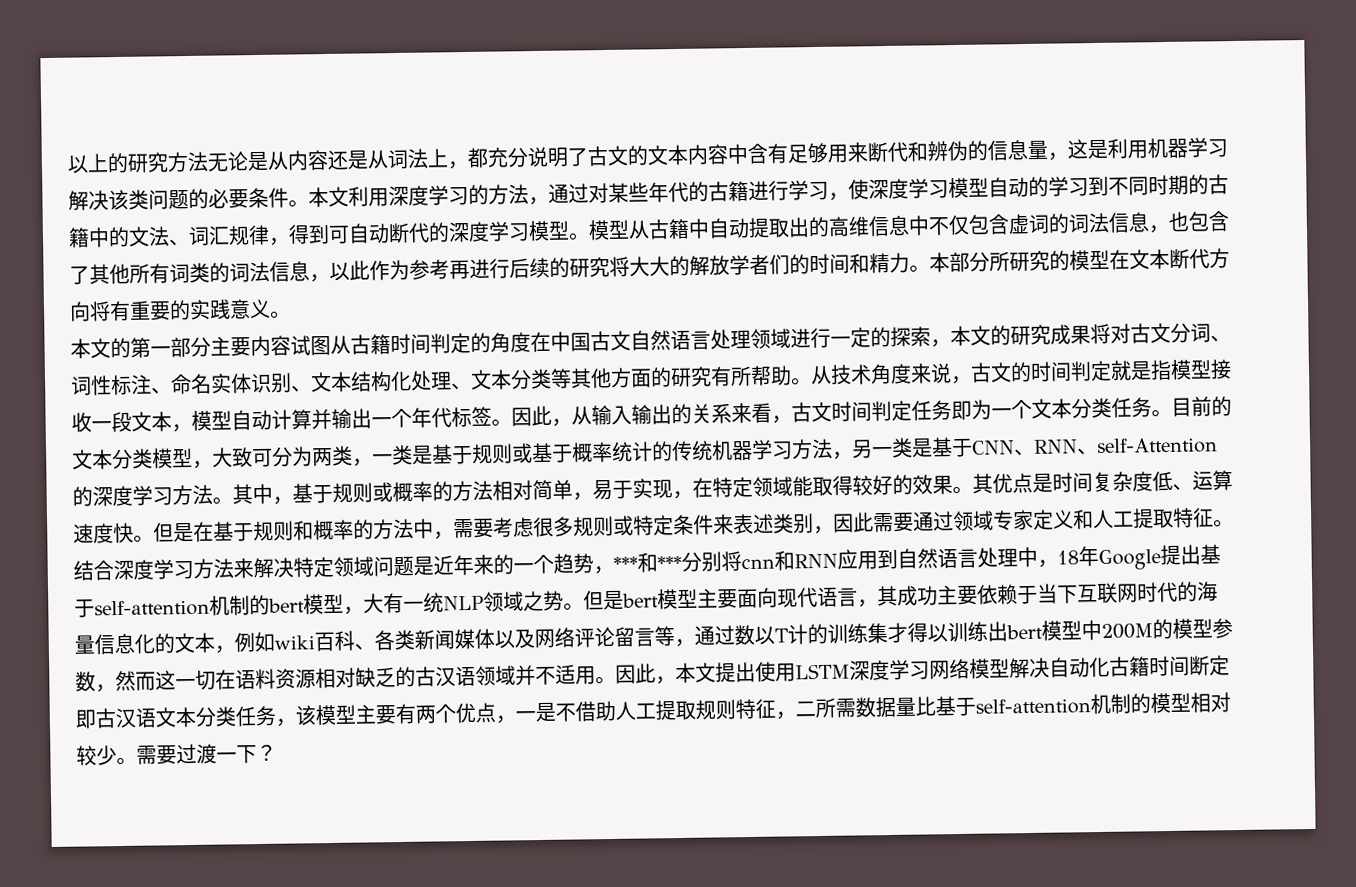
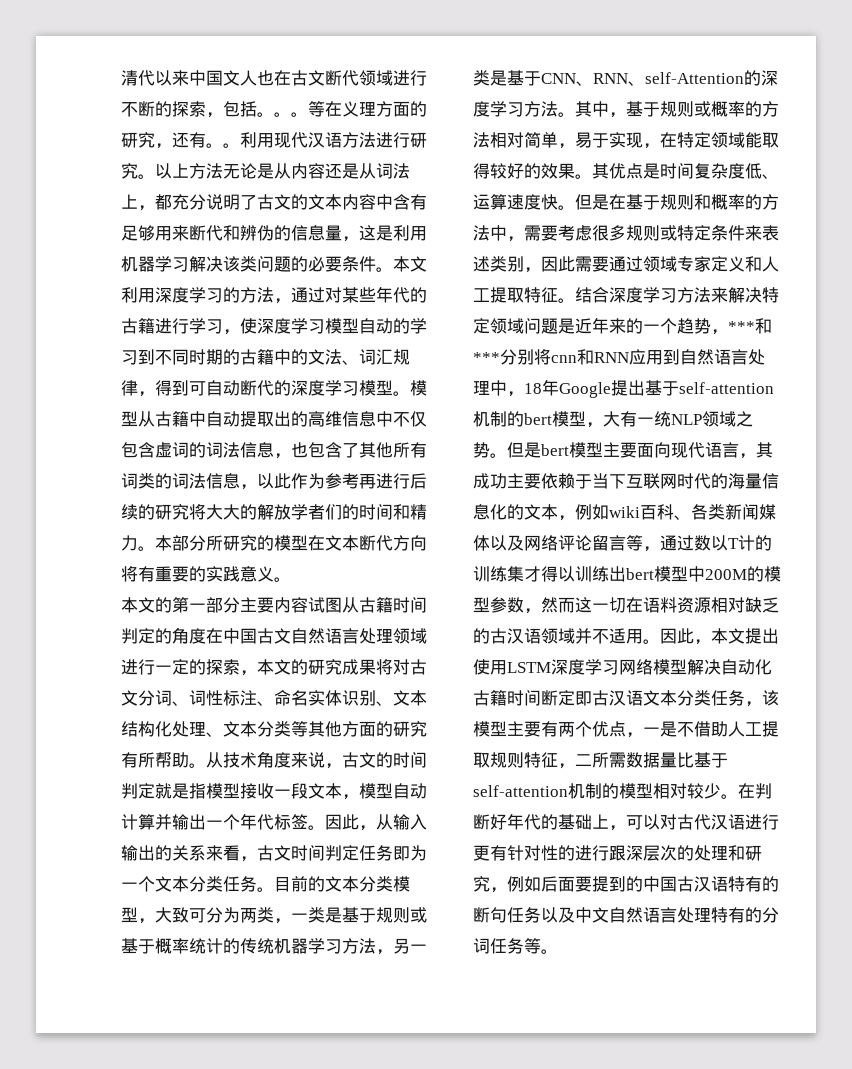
- 以上的研究方法无论是从内容还是从词法上，都充分说明了古文的文本内容中含有足够用来断代和辨伪的信息量，这是利用机器学习解决该类问题的必要条件。
+ 清代以来中国文人也在古文断代领域进行不断的探索，包括。。。等在义理方面的研究，还有。。利用现代汉语方法进行研究。以上方法无论是从内容还是从词法上，都充分说明了古文的文本内容中含有足够用来断代和辨伪的信息量，这是利用机器学习解决该类问题的必要条件。
- 需要过渡一下？
+ 在判断好年代的基础上，可以对古代汉语进行更有针对性的进行跟深层次的处理和研究，例如后面要提到的中国古汉语特有的断句任务以及中文自然语言处理特有的分词任务等。

